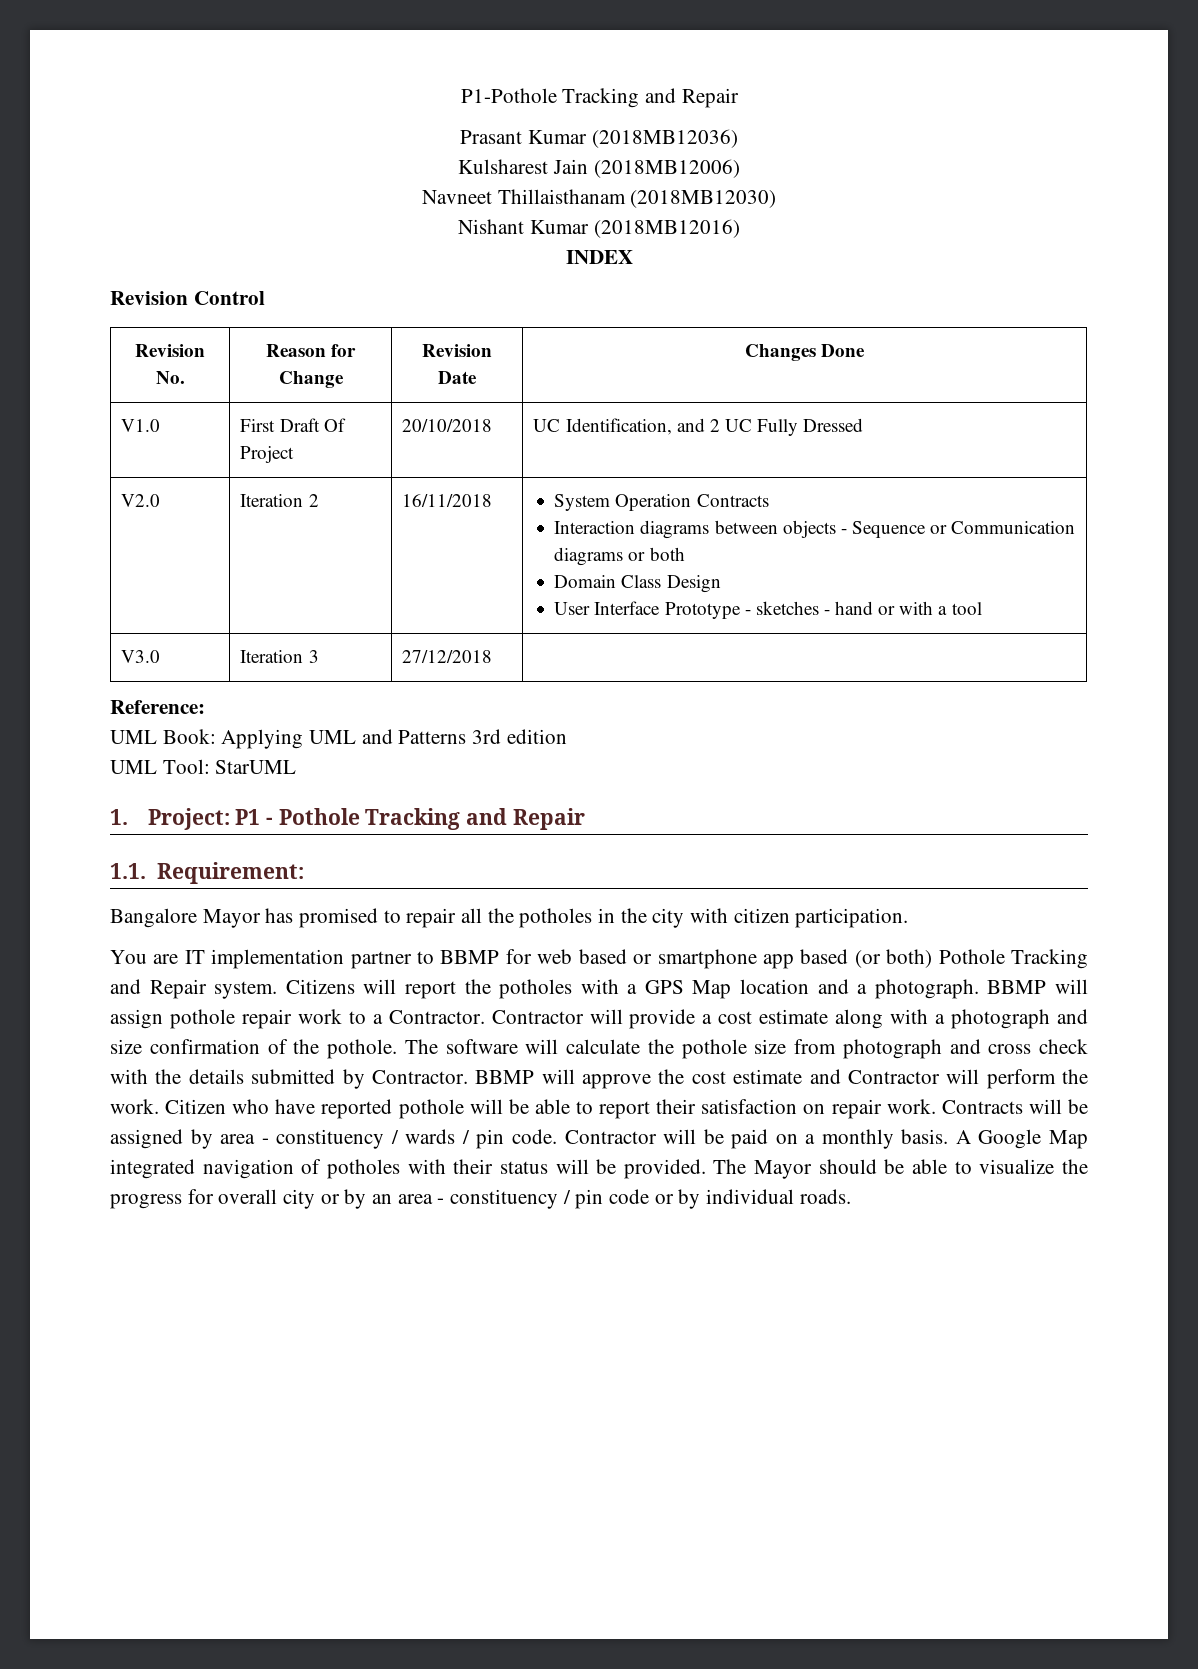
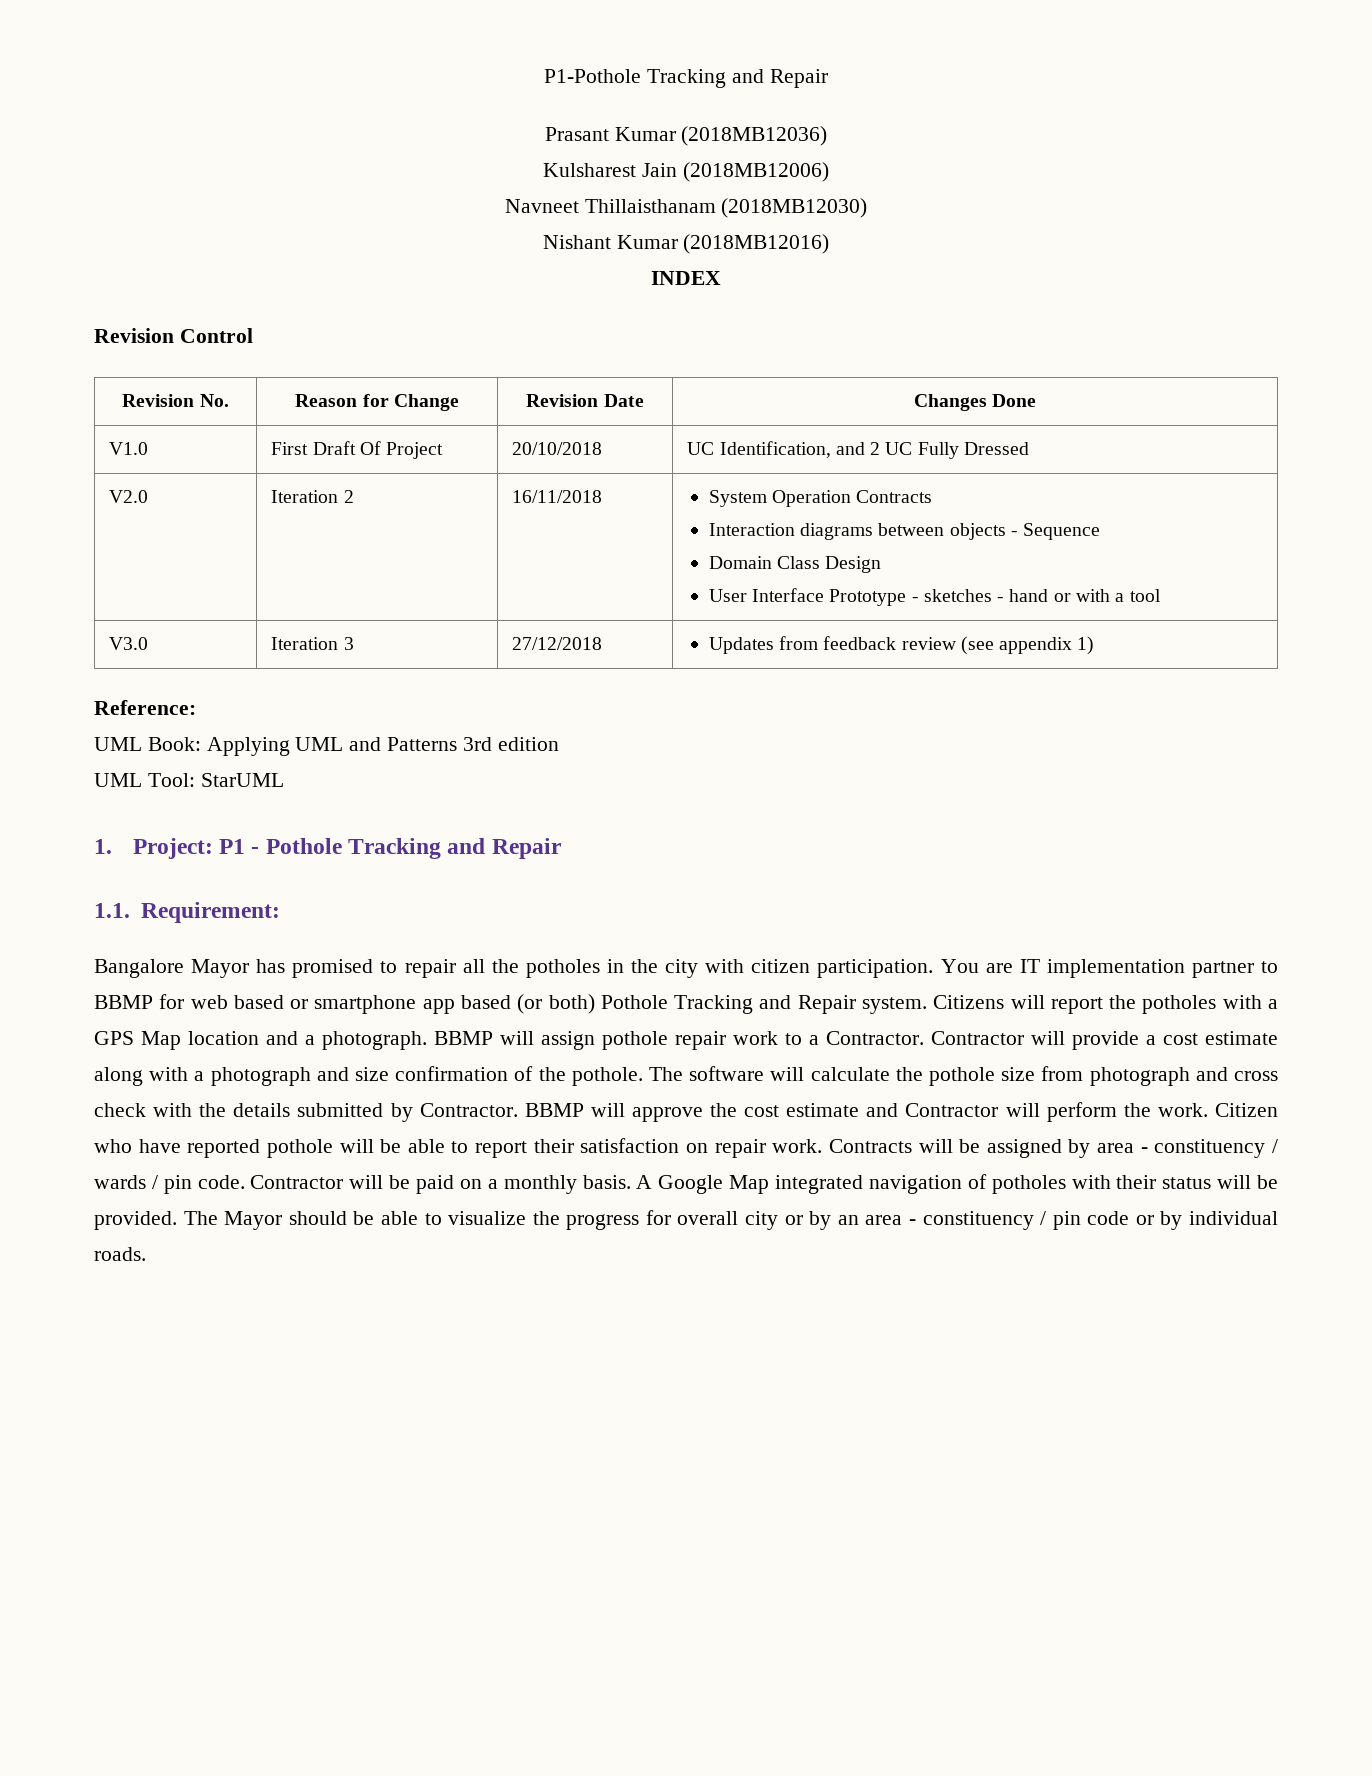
  V2.0 | Iteration 2 | 16/11/2018 | System Operation Contracts
- Interaction diagrams between objects - Sequence or Communication diagrams or both
+ Interaction diagrams between objects - Sequence
- V3.0 | Iteration 3 | 27/12/2018 |
+ V3.0 | Iteration 3 | 27/12/2018 | Updates from feedback review (see appendix 1)
- Bangalore Mayor has promised to repair all the potholes in the city with citizen participation.
- You are IT implementation partner to BBMP for web based or smartphone app based (or both) Pothole Tracking and Repair system.
+ Bangalore Mayor has promised to repair all the potholes in the city with citizen participation. You are IT implementation partner to BBMP for web based or smartphone app based (or both) Pothole Tracking and Repair system.

